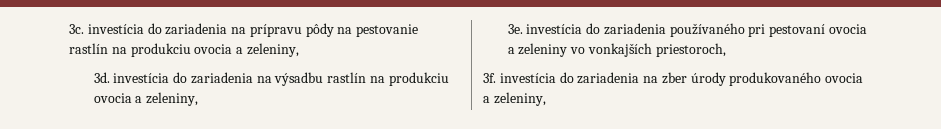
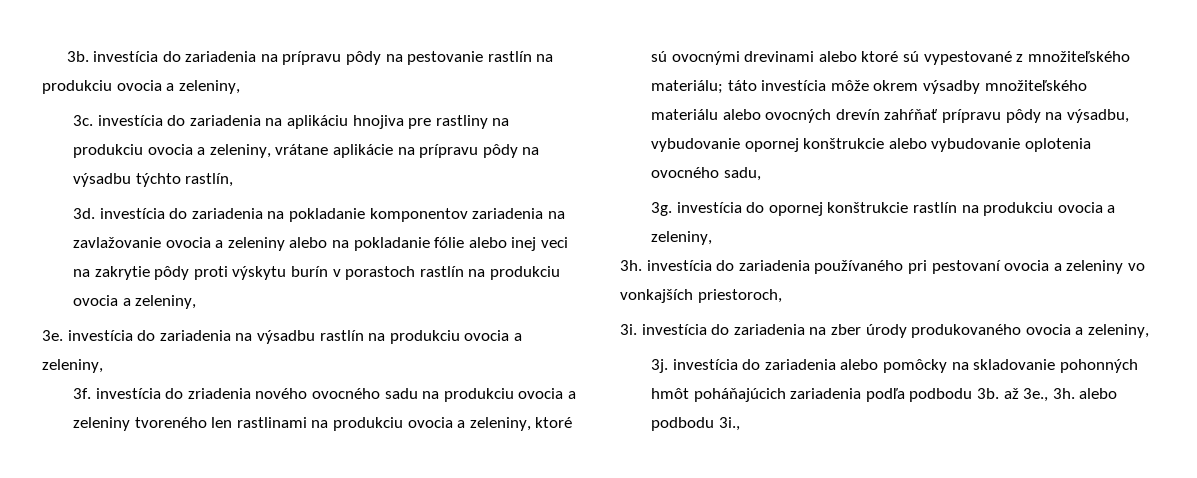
- 3c. investícia do zariadenia na prípravu pôdy na pestovanie rastlín na produkciu ovocia a zeleniny,
+ 3b. investícia do zariadenia na prípravu pôdy na pestovanie rastlín na produkciu ovocia a zeleniny,
+ 3c. investícia do zariadenia na aplikáciu hnojiva pre rastliny na produkciu ovocia a zeleniny, vrátane aplikácie na prípravu pôdy na výsadbu týchto rastlín,
- 3d. investícia do zariadenia na výsadbu rastlín na produkciu ovocia a zeleniny,
+ 3d. investícia do zariadenia na pokladanie komponentov zariadenia na zavlažovanie ovocia a zeleniny alebo na pokladanie fólie alebo inej veci na zakrytie pôdy proti výskytu burín v porastoch rastlín na produkciu ovocia a zeleniny,
+ 3e. investícia do zariadenia na výsadbu rastlín na produkciu ovocia a zeleniny,
- 3e. investícia do zariadenia používaného pri pestovaní ovocia a zeleniny vo vonkajších priestoroch,
+ 3f. investícia do zriadenia nového ovocného sadu na produkciu ovocia a zeleniny tvoreného len rastlinami na produkciu ovocia a zeleniny, ktoré sú ovocnými drevinami alebo ktoré sú vypestované z množiteľského materiálu; táto investícia môže okrem výsadby množiteľského materiálu alebo ovocných drevín zahŕňať prípravu pôdy na výsadbu, vybudovanie opornej konštrukcie alebo vybudovanie oplotenia ovocného sadu,
+ 3g. investícia do opornej konštrukcie rastlín na produkciu ovocia a zeleniny,
+ 3h. investícia do zariadenia používaného pri pestovaní ovocia a zeleniny vo vonkajších priestoroch,
- 3f. investícia do zariadenia na zber úrody produkovaného ovocia a zeleniny,
+ 3i. investícia do zariadenia na zber úrody produkovaného ovocia a zeleniny,
+ 3j. investícia do zariadenia alebo pomôcky na skladovanie pohonných hmôt poháňajúcich zariadenia podľa podbodu 3b. až 3e., 3h. alebo podbodu 3i.,

